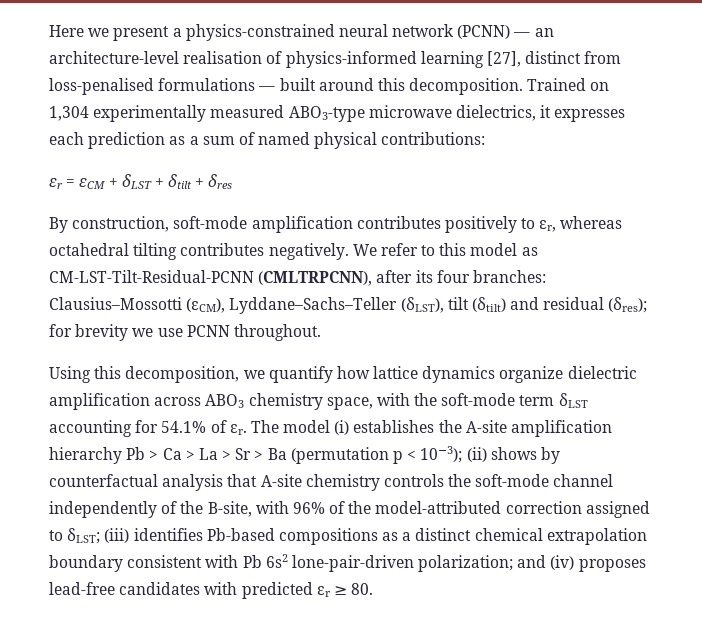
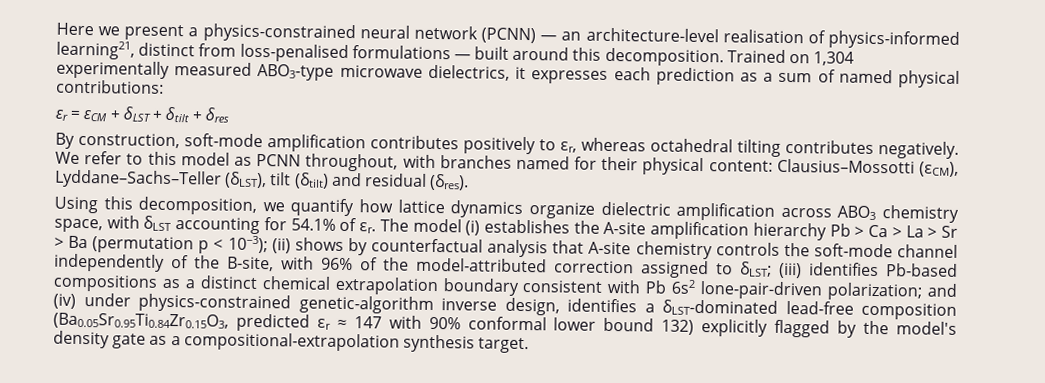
- Here we present a physics-constrained neural network (PCNN) — an architecture-level realisation of physics-informed learning [27], distinct from loss-penalised formulations — built around this decomposition.
+ Here we present a physics-constrained neural network (PCNN) — an architecture-level realisation of physics-informed learning21, distinct from loss-penalised formulations — built around this decomposition.
- We refer to this model as CM-LST-Tilt-Residual-PCNN (CMLTRPCNN), after its four branches: Clausius–Mossotti (εCM), Lyddane–Sachs–Teller (δLST), tilt (δtilt) and residual (δres); for brevity we use PCNN throughout.
+ We refer to this model as PCNN throughout, with branches named for their physical content: Clausius–Mossotti (εCM), Lyddane–Sachs–Teller (δLST), tilt (δtilt) and residual (δres).
- Using this decomposition, we quantify how lattice dynamics organize dielectric amplification across ABO3 chemistry space, with the soft-mode term δLST accounting for 54.1% of εr.
+ Using this decomposition, we quantify how lattice dynamics organize dielectric amplification across ABO3 chemistry space, with δLST accounting for 54.1% of εr.
- and (iv) proposes lead-free candidates with predicted εr ≥ 80.
+ and (iv) under physics-constrained genetic-algorithm inverse design, identifies a δLST-dominated lead-free composition (Ba0.05Sr0.95Ti0.84Zr0.15O3, predicted εr ≈ 147 with 90% conformal lower bound 132) explicitly flagged by the model's density gate as a compositional-extrapolation synthesis target.

